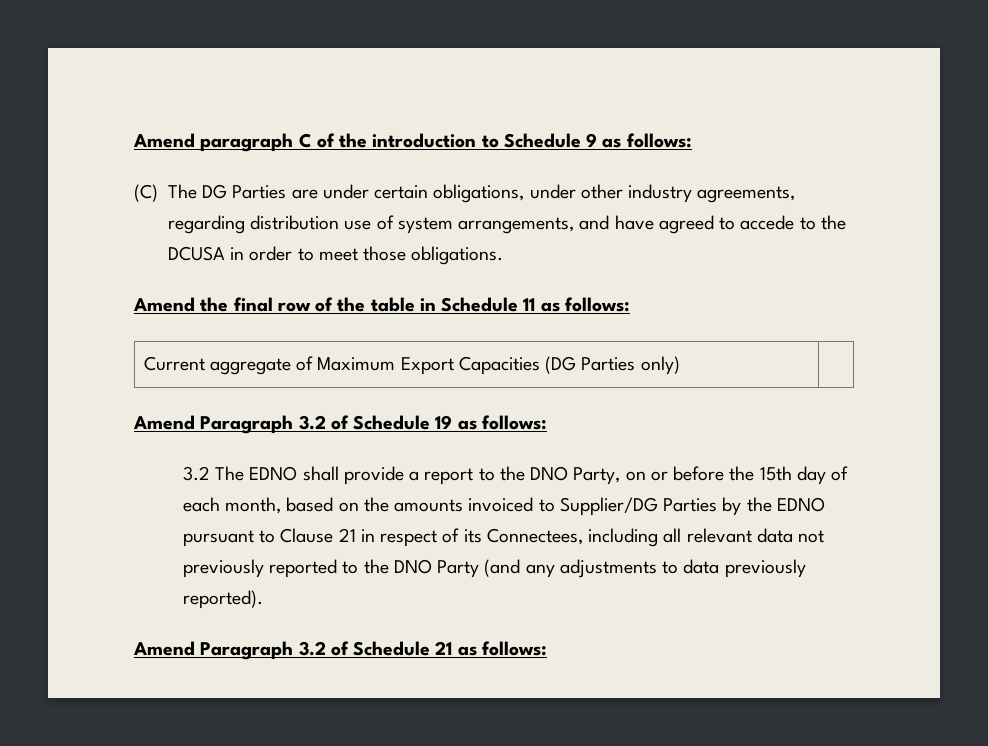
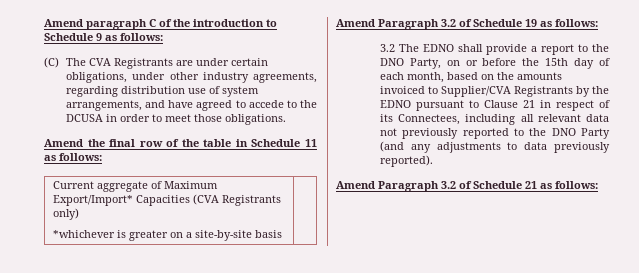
- (C) The DG Parties are under certain obligations, under other industry agreements, regarding distribution use of system arrangements, and have agreed to accede to the DCUSA in order to meet those obligations.
+ (C) The CVA Registrants are under certain obligations, under other industry agreements, regarding distribution use of system arrangements, and have agreed to accede to the DCUSA in order to meet those obligations.
- Current aggregate of Maximum Export Capacities (DG Parties only) |
+ Current aggregate of Maximum Export/Import* Capacities (CVA Registrants only)
+ *whichever is greater on a site-by-site basis |
- 3.2 The EDNO shall provide a report to the DNO Party, on or before the 15th day of each month, based on the amounts invoiced to Supplier/DG Parties by the EDNO pursuant to Clause 21 in respect of its Connectees, including all relevant data not previously reported to the DNO Party (and any adjustments to data previously reported).
+ 3.2 The EDNO shall provide a report to the DNO Party, on or before the 15th day of each month, based on the amounts invoiced to Supplier/CVA Registrants by the EDNO pursuant to Clause 21 in respect of its Connectees, including all relevant data not previously reported to the DNO Party (and any adjustments to data previously reported).

